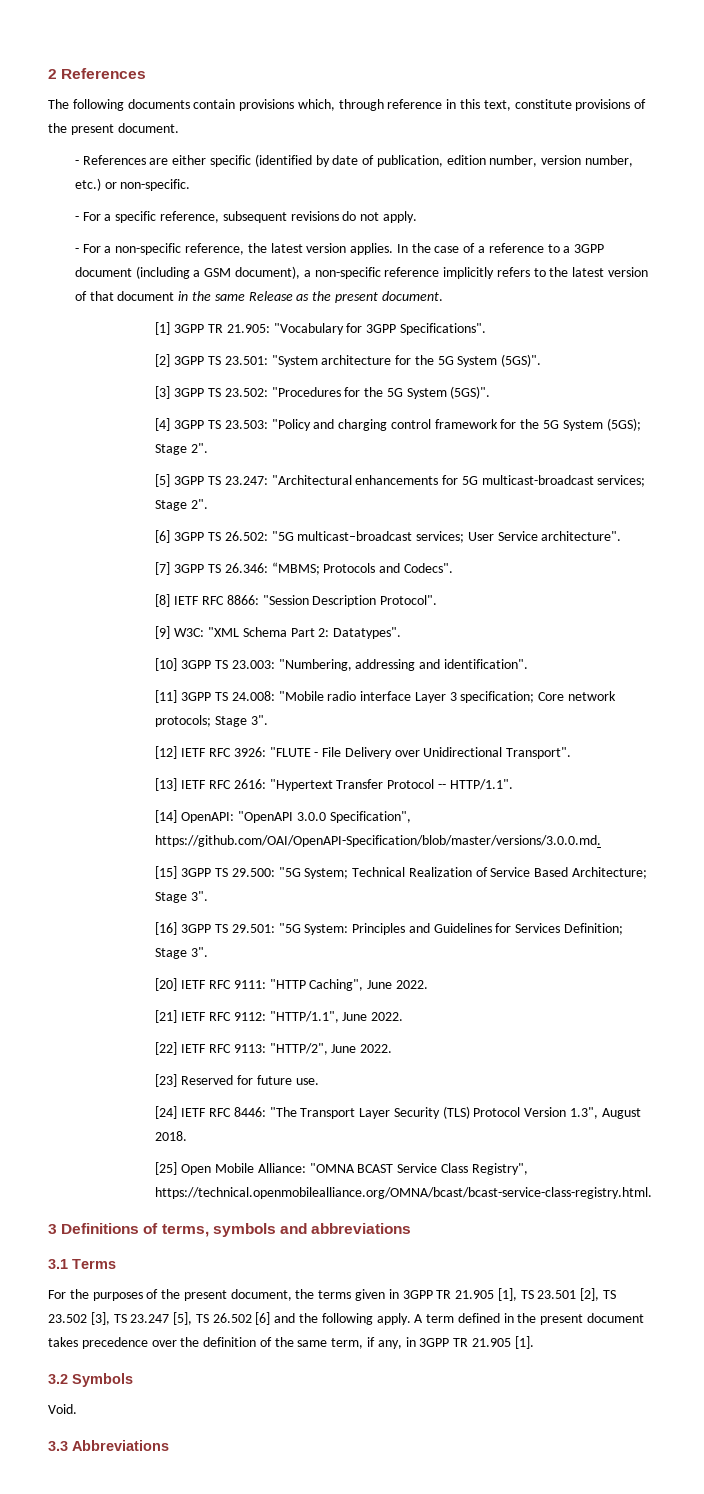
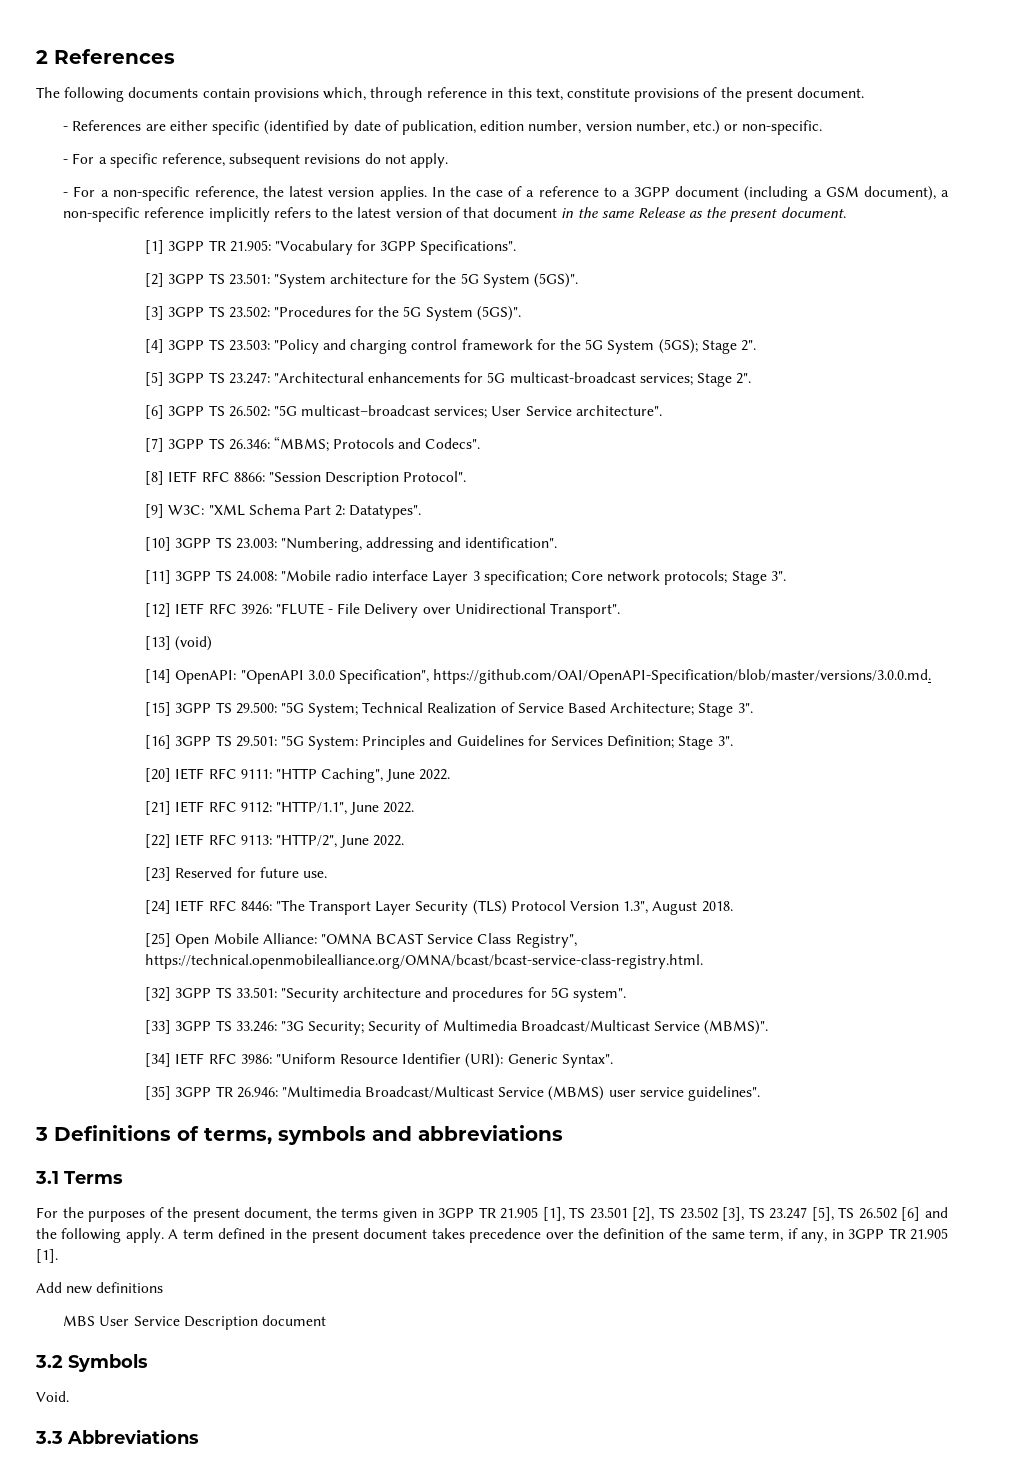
- [13] IETF RFC 2616: "Hypertext Transfer Protocol -- HTTP/1.1".
+ [13] (void)
+ [32] 3GPP TS 33.501: "Security architecture and procedures for 5G system".
+ [33] 3GPP TS 33.246: "3G Security; Security of Multimedia Broadcast/Multicast Service (MBMS)".
+ [34] IETF RFC 3986: "Uniform Resource Identifier (URI): Generic Syntax".
+ [35] 3GPP TR 26.946: "Multimedia Broadcast/Multicast Service (MBMS) user service guidelines".
+ Add new definitions
+ MBS User Service Description document

